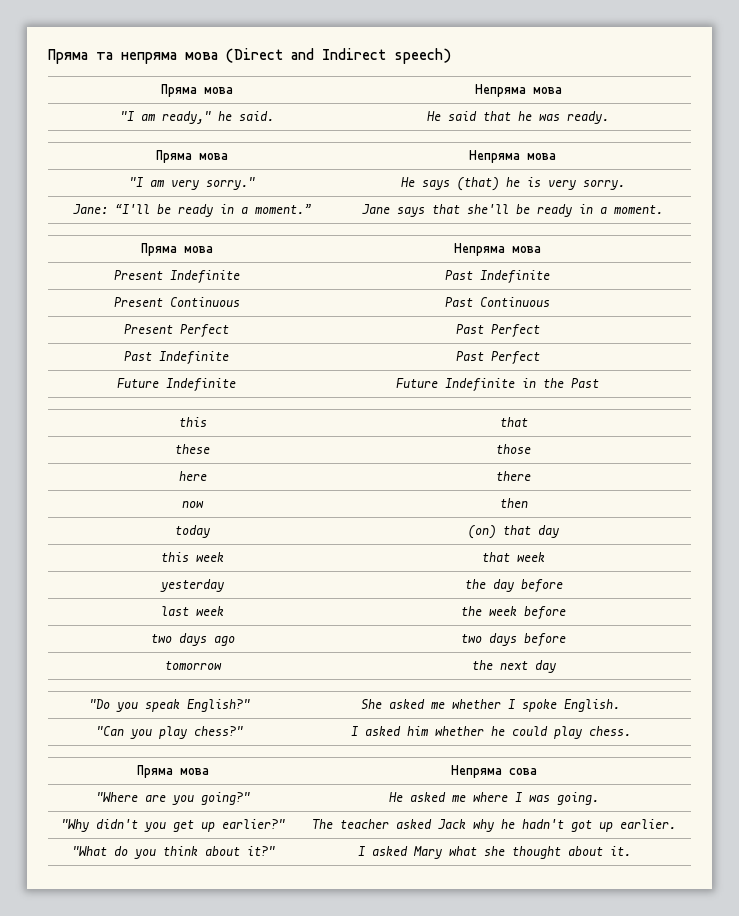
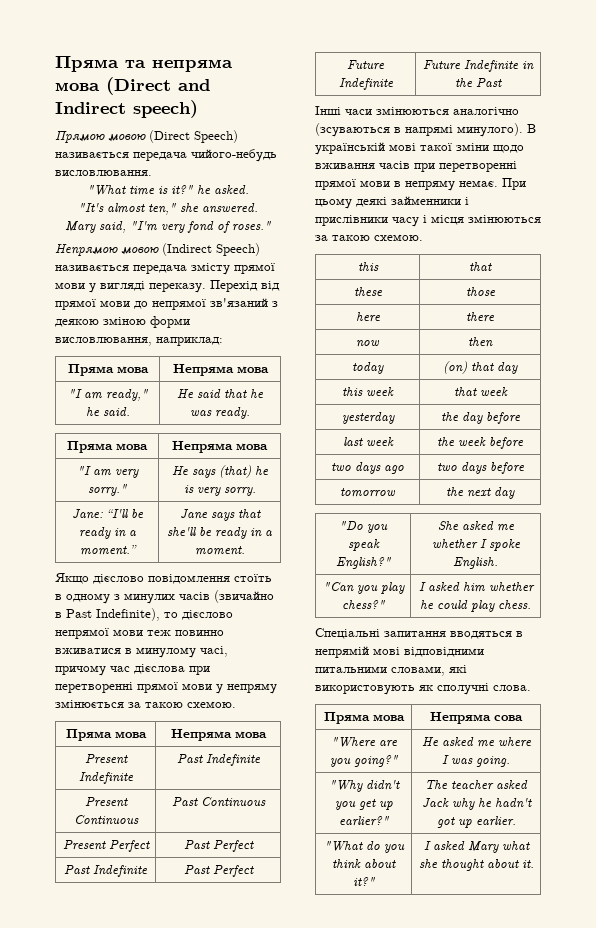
+ Прямою мовою (Direct Speech) називається передача чийого-небудь висловлювання.
+ "What time is it?" he asked.
+ "It's almost ten," she answered.
+ Mary said, "I'm very fond of roses."
+ Непрямою мовою (Indirect Speech) називається передача змісту прямої мови у вигляді переказу. Перехід від прямої мови до непрямої зв'язаний з деякою зміною форми висловлювання, наприклад:
+ Якщо дієслово повідомлення стоїть в одному з минулих часів (звичайно в Past Indefinite), то дієслово непрямої мови теж повинно вживатися в минулому часі, причому час дієслова при перетворенні прямої мови у непряму змінюється за такою схемою.
+ Інші часи змінюються аналогічно (зсуваються в напрямі минулого). В українській мові такої зміни щодо вживання часів при перетворенні прямої мови в непряму немає. При цьому деякі займенники і прислівники часу і місця змінюються за такою схемою.
+ Спеціальні запитання вводяться в непрямій мові відповідними питальними словами, які використовують як сполучні слова.

